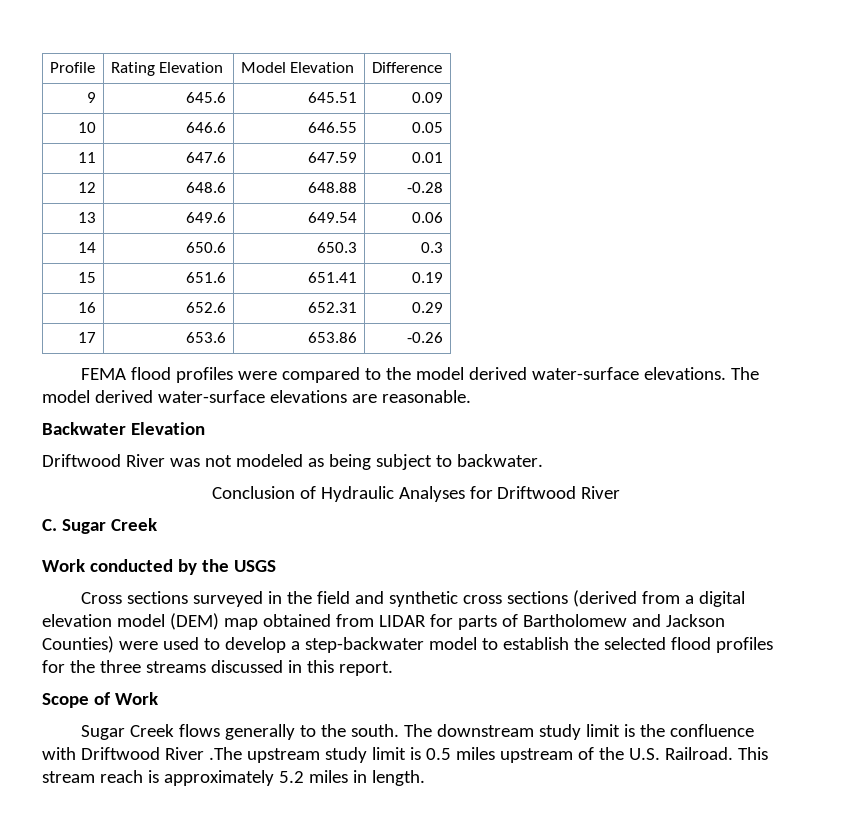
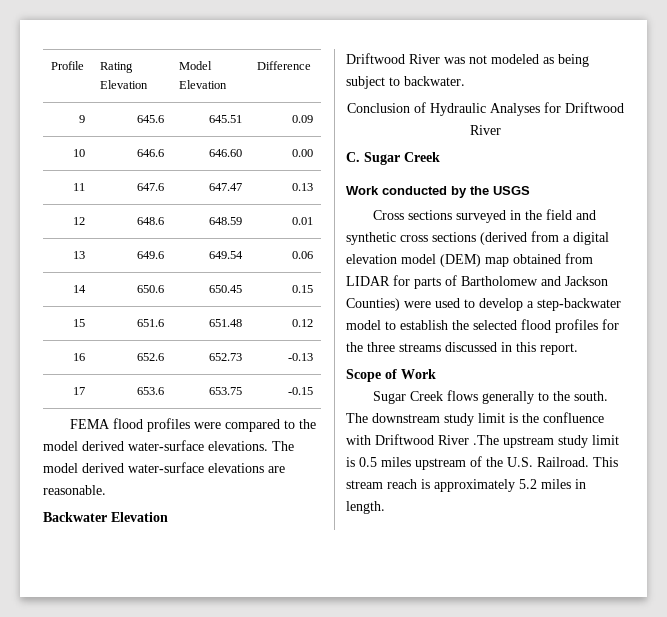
- 10 | 646.6 | 646.55 | 0.05
+ 10 | 646.6 | 646.60 | 0.00
- 11 | 647.6 | 647.59 | 0.01
+ 11 | 647.6 | 647.47 | 0.13
- 12 | 648.6 | 648.88 | -0.28
+ 12 | 648.6 | 648.59 | 0.01
- 14 | 650.6 | 650.3 | 0.3
+ 14 | 650.6 | 650.45 | 0.15
- 15 | 651.6 | 651.41 | 0.19
+ 15 | 651.6 | 651.48 | 0.12
- 16 | 652.6 | 652.31 | 0.29
+ 16 | 652.6 | 652.73 | -0.13
- 17 | 653.6 | 653.86 | -0.26
+ 17 | 653.6 | 653.75 | -0.15

